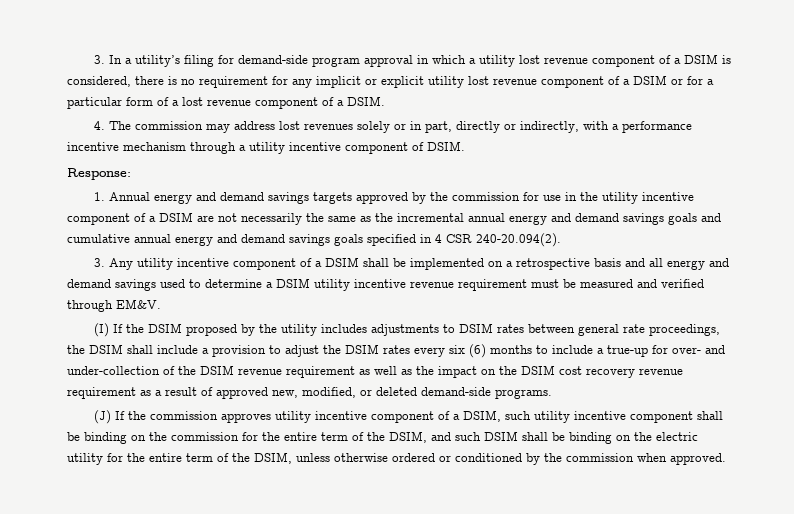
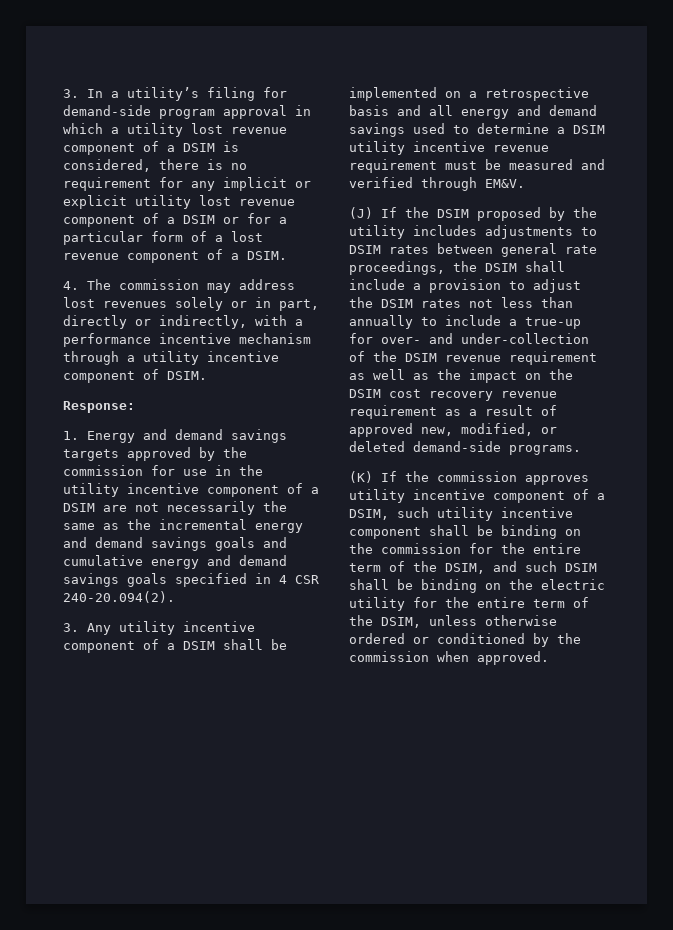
- 1. Annual energy and demand savings targets approved by the commission for use in the utility incentive component of a DSIM are not necessarily the same as the incremental annual energy and demand savings goals and cumulative annual energy and demand savings goals specified in 4 CSR 240-20.094(2).
+ 1. Energy and demand savings targets approved by the commission for use in the utility incentive component of a DSIM are not necessarily the same as the incremental energy and demand savings goals and cumulative energy and demand savings goals specified in 4 CSR 240-20.094(2).
- (I) If the DSIM proposed by the utility includes adjustments to DSIM rates between general rate proceedings, the DSIM shall include a provision to adjust the DSIM rates every six (6) months to include a true-up for over- and under-collection of the DSIM revenue requirement as well as the impact on the DSIM cost recovery revenue requirement as a result of approved new, modified, or deleted demand-side programs.
+ (J) If the DSIM proposed by the utility includes adjustments to DSIM rates between general rate proceedings, the DSIM shall include a provision to adjust the DSIM rates not less than annually to include a true-up for over- and under-collection of the DSIM revenue requirement as well as the impact on the DSIM cost recovery revenue requirement as a result of approved new, modified, or deleted demand-side programs.
- (J) If the commission approves utility incentive component of a DSIM, such utility incentive component shall be binding on the commission for the entire term of the DSIM, and such DSIM shall be binding on the electric utility for the entire term of the DSIM, unless otherwise ordered or conditioned by the commission when approved.
+ (K) If the commission approves utility incentive component of a DSIM, such utility incentive component shall be binding on the commission for the entire term of the DSIM, and such DSIM shall be binding on the electric utility for the entire term of the DSIM, unless otherwise ordered or conditioned by the commission when approved.

